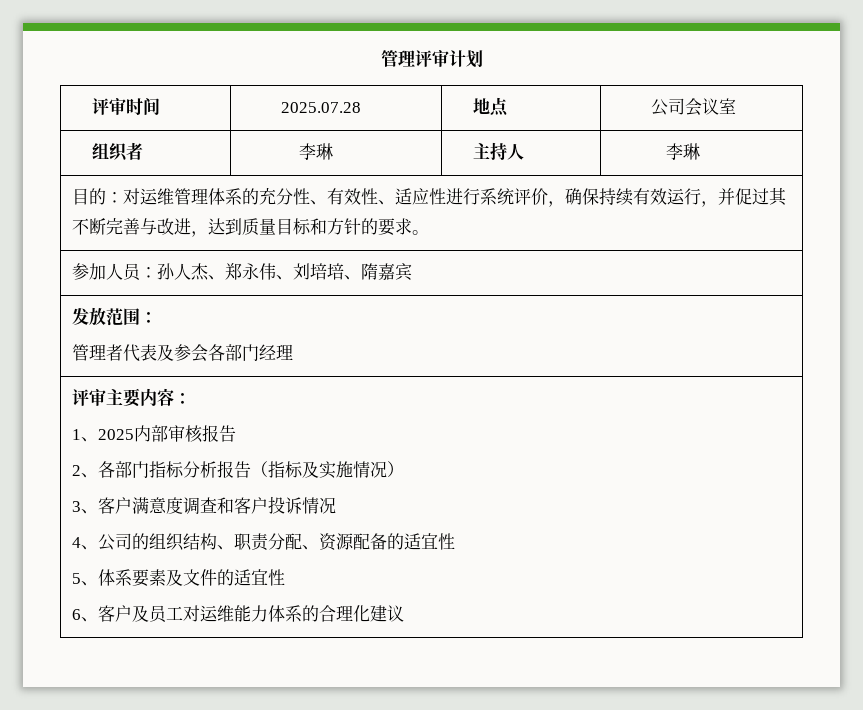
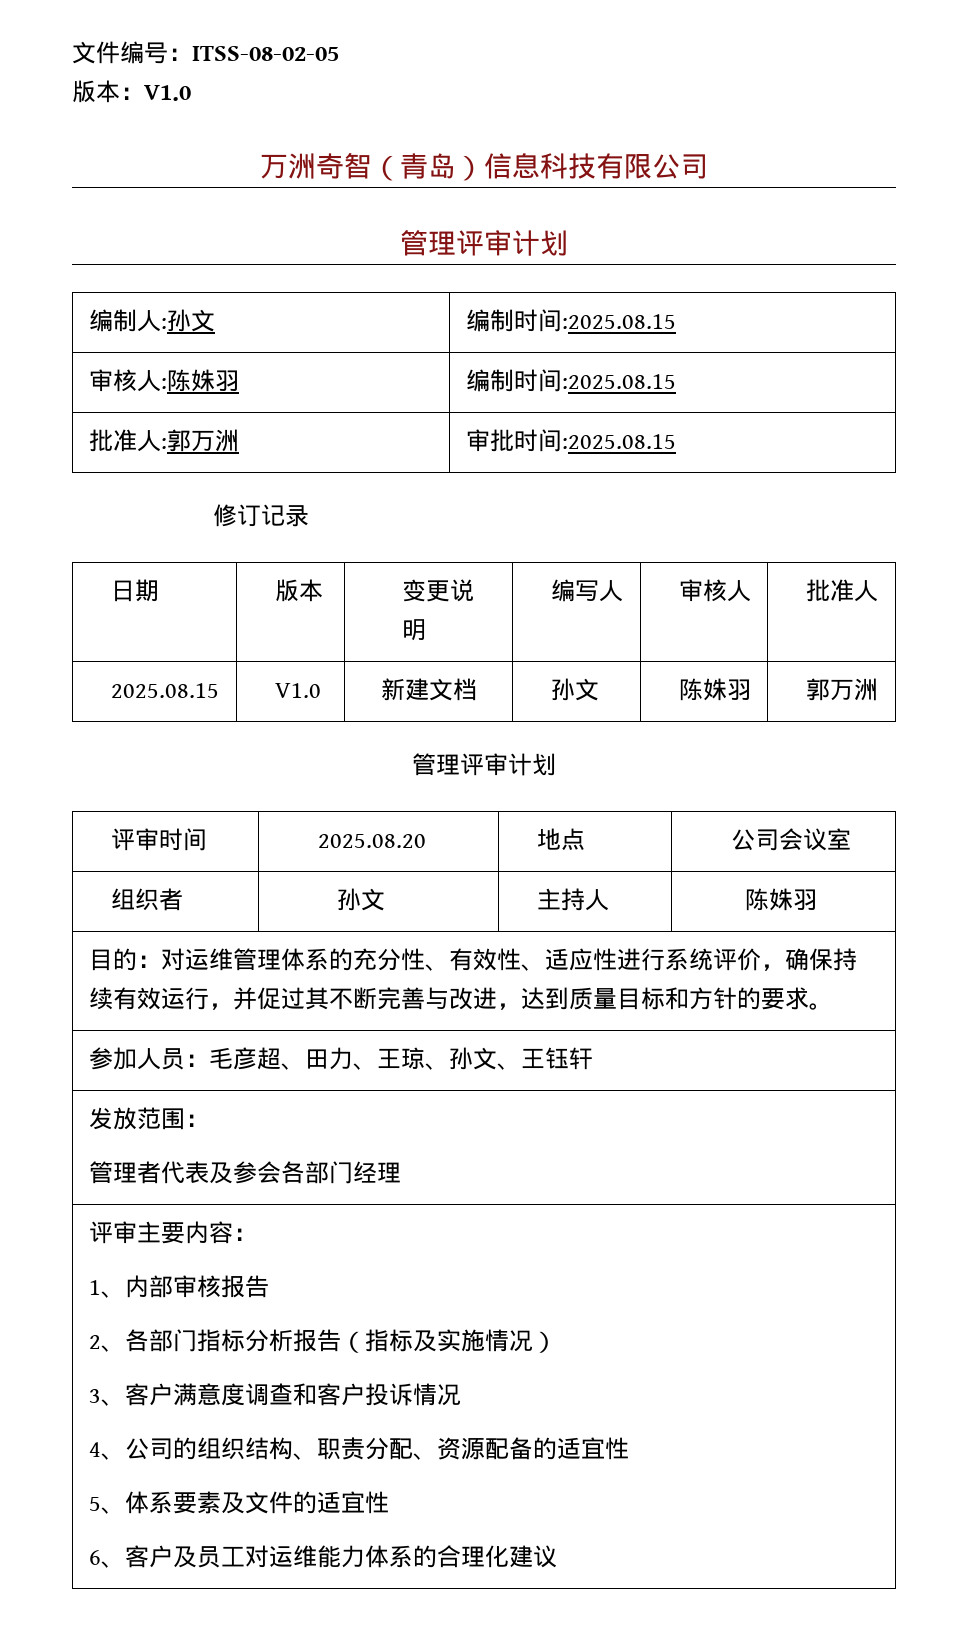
+ 文件编号：ITSS-08-02-05
+ 版本：V1.0
+ 万洲奇智（青岛）信息科技有限公司
+ 管理评审计划
+ 编制人:孙文 | 编制时间:2025.08.15
+ 审核人:陈姝羽 | 编制时间:2025.08.15
+ 批准人:郭万洲 | 审批时间:2025.08.15
+ 修订记录
+ 日期 | 版本 | 变更说明 | 编写人 | 审核人 | 批准人
+ 2025.08.15 | V1.0 | 新建文档 | 孙文 | 陈姝羽 | 郭万洲
- 评审时间 | 2025.07.28 | 地点 | 公司会议室
+ 评审时间 | 2025.08.20 | 地点 | 公司会议室
- 组织者 | 李琳 | 主持人 | 李琳
+ 组织者 | 孙文 | 主持人 | 陈姝羽
- 参加人员：孙人杰、郑永伟、刘培培、隋嘉宾
+ 参加人员：毛彦超、田力、王琼、孙文、王钰轩
- 1、2025内部审核报告
+ 1、内部审核报告

